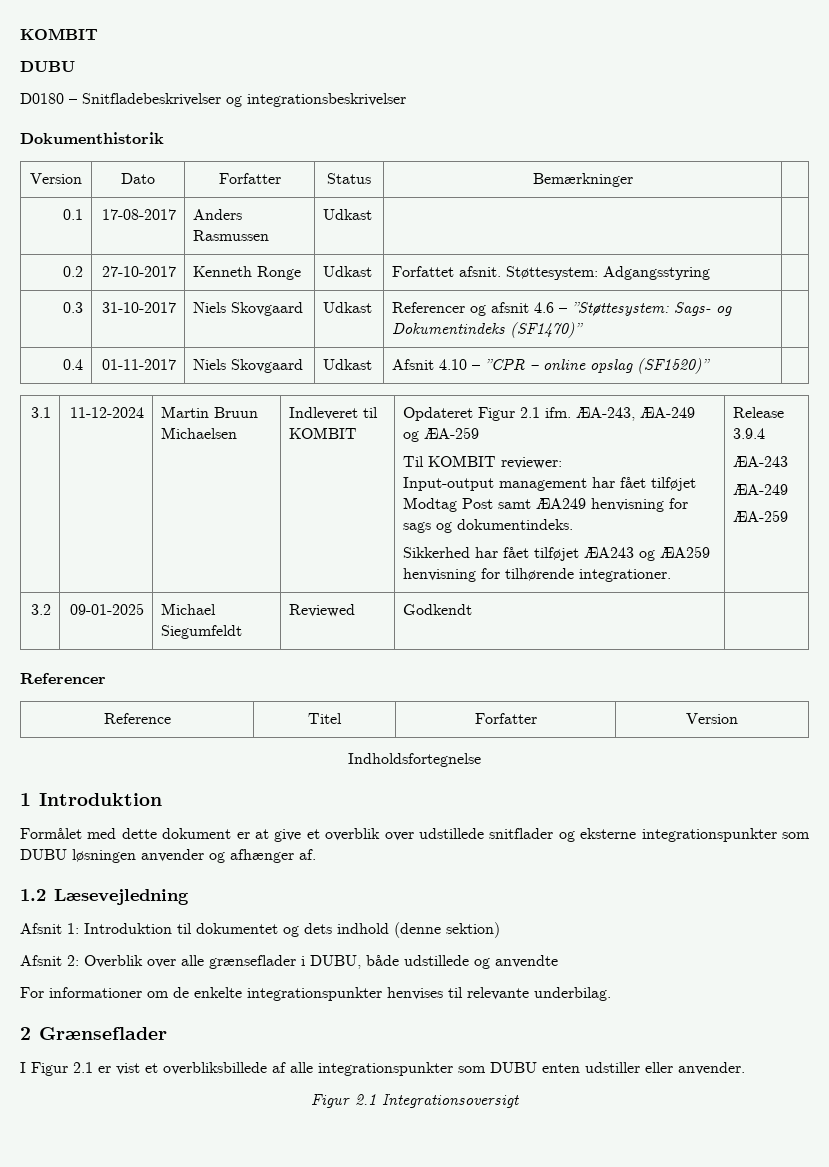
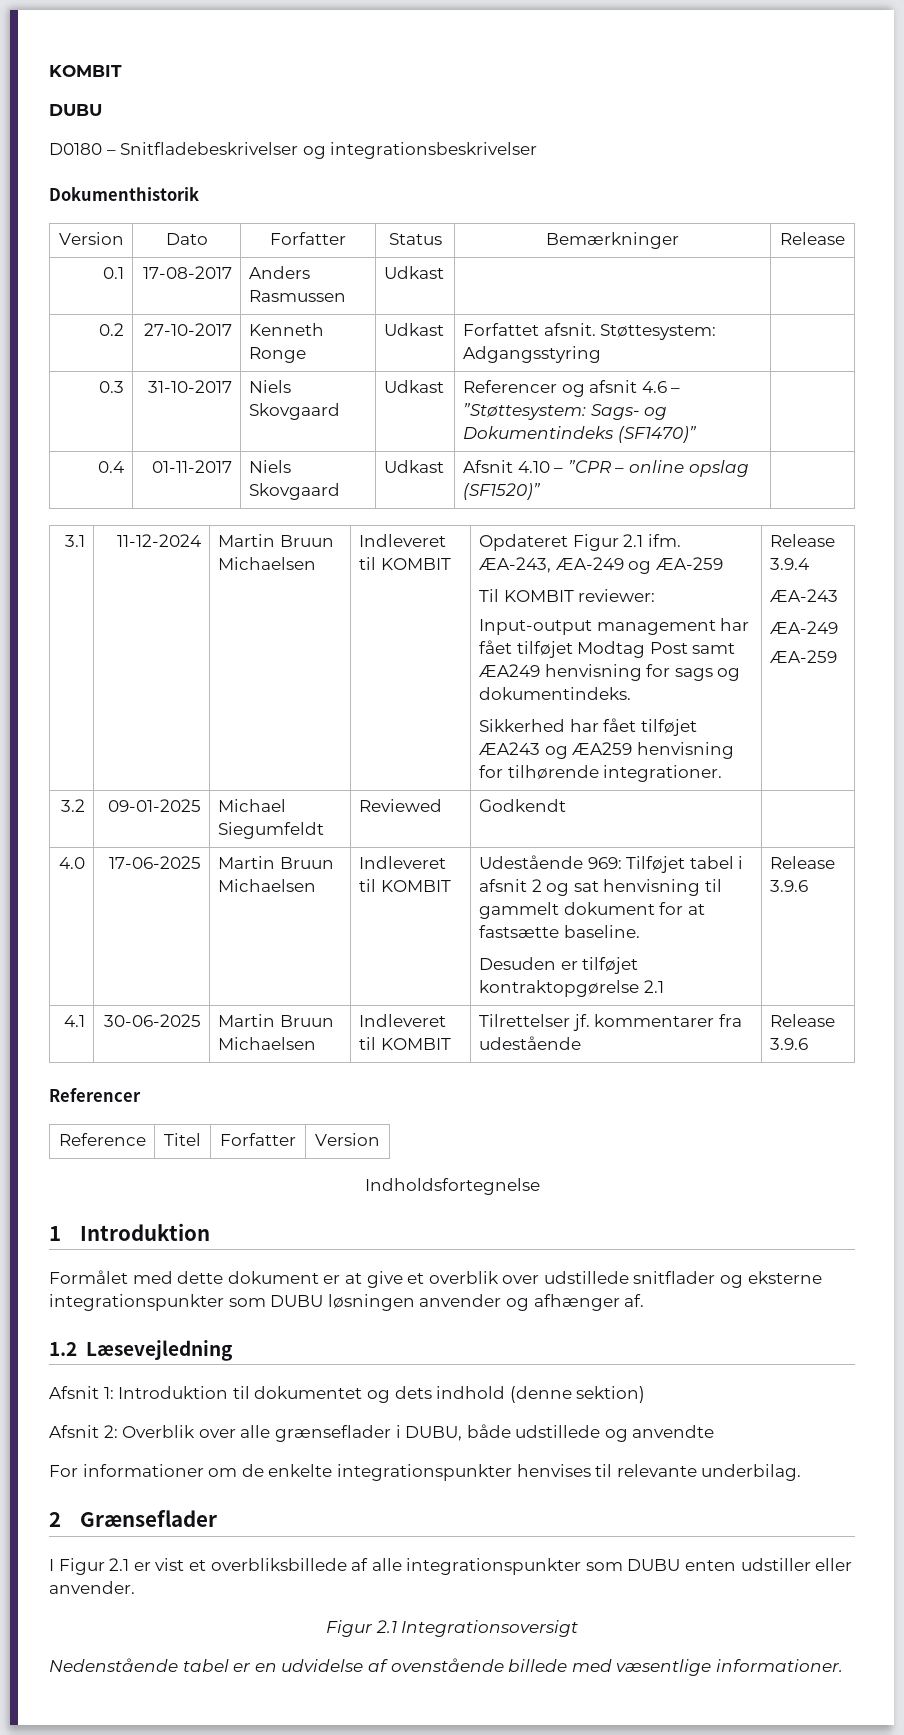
- Version | Dato | Forfatter | Status | Bemærkninger |
+ Version | Dato | Forfatter | Status | Bemærkninger | Release
+ 4.0 | 17-06-2025 | Martin Bruun Michaelsen | Indleveret til KOMBIT | Udestående 969: Tilføjet tabel i afsnit 2 og sat henvisning til gammelt dokument for at fastsætte baseline.
+ Desuden er tilføjet kontraktopgørelse 2.1 | Release 3.9.6
+ 4.1 | 30-06-2025 | Martin Bruun Michaelsen | Indleveret til KOMBIT | Tilrettelser jf. kommentarer fra udestående | Release 3.9.6
+ Nedenstående tabel er en udvidelse af ovenstående billede med væsentlige informationer.

